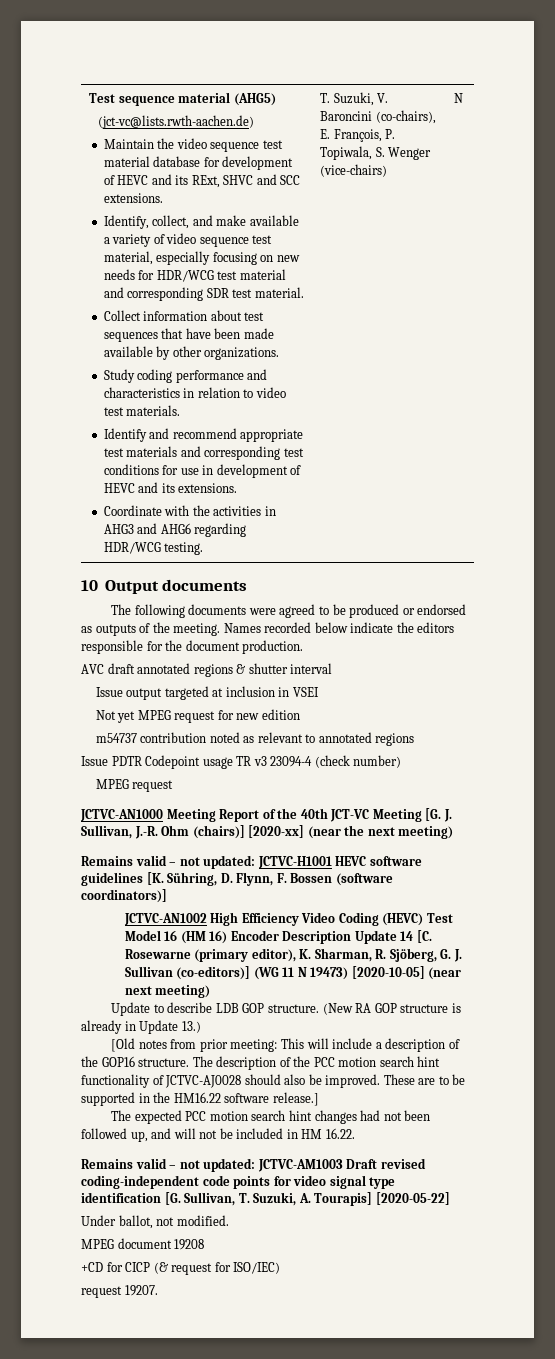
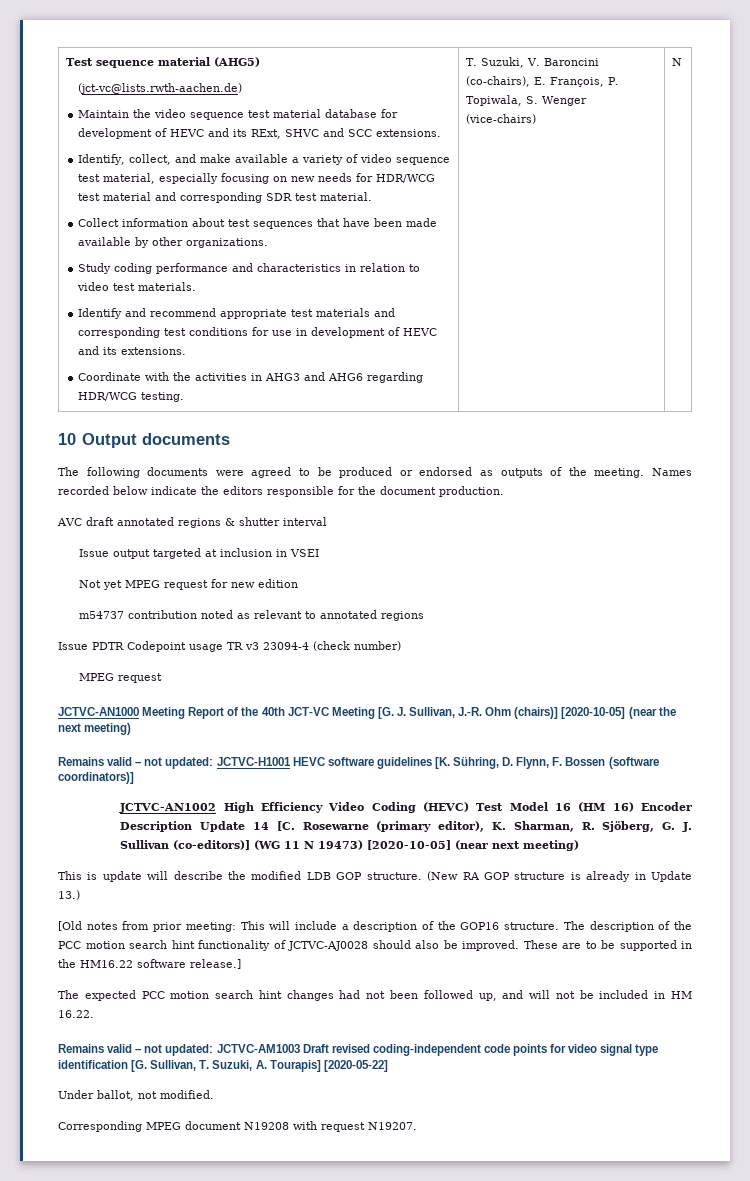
- JCTVC-AN1000 Meeting Report of the 40th JCT-VC Meeting [G. J. Sullivan, J.-R. Ohm (chairs)] [2020-xx] (near the next meeting)
+ JCTVC-AN1000 Meeting Report of the 40th JCT-VC Meeting [G. J. Sullivan, J.-R. Ohm (chairs)] [2020-10-05] (near the next meeting)
- Update to describe LDB GOP structure.
+ This is update will describe the modified LDB GOP structure.
- MPEG document 19208
- +CD for CICP (& request for ISO/IEC)
- request 19207.
+ Corresponding MPEG document N19208 with request N19207.

